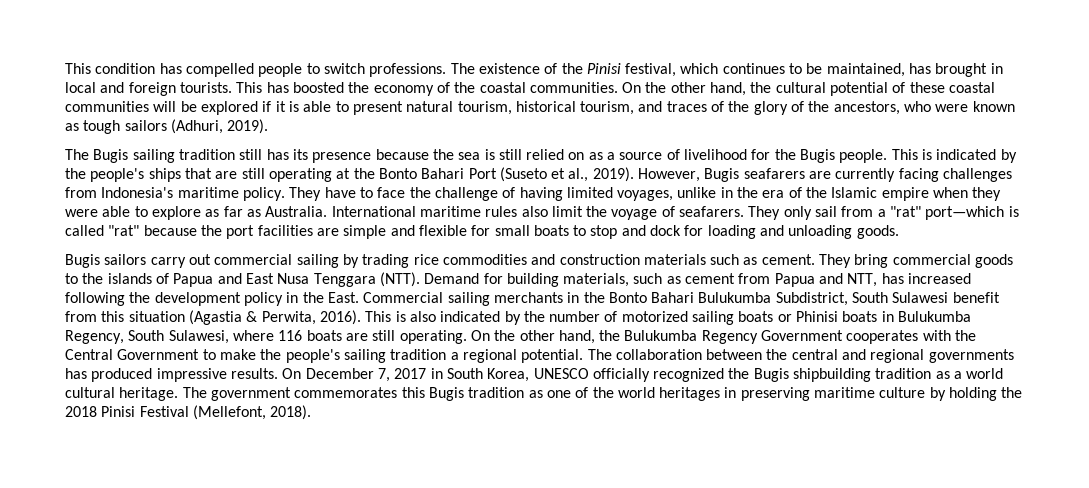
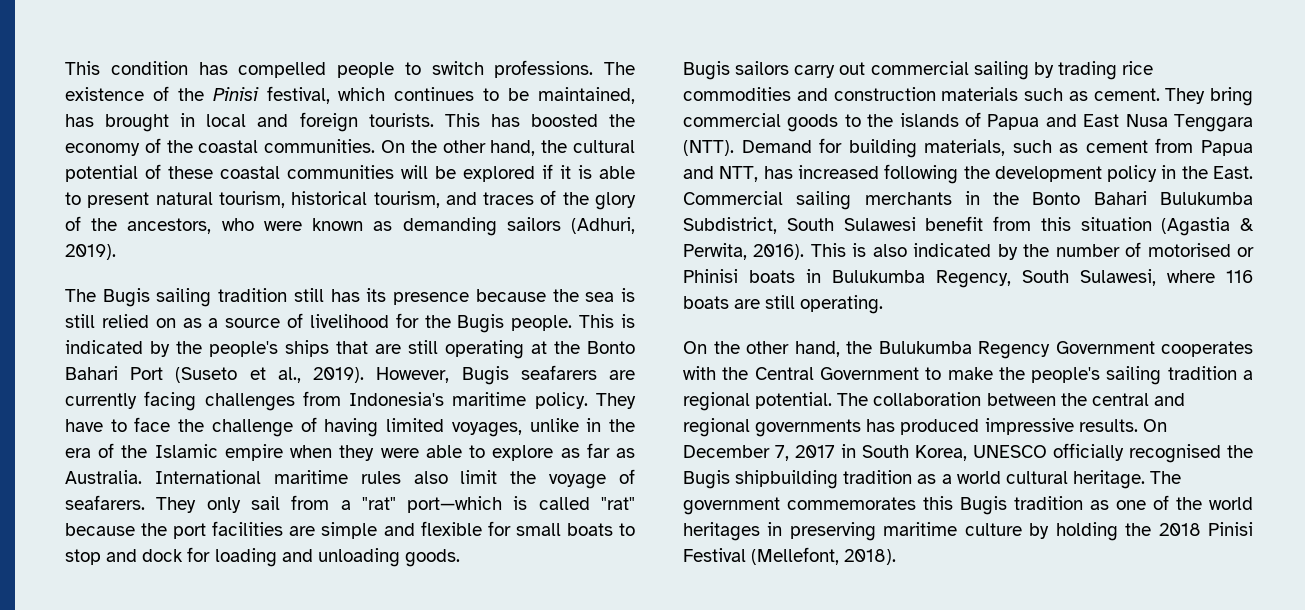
- On the other hand, the cultural potential of these coastal communities will be explored if it is able to present natural tourism, historical tourism, and traces of the glory of the ancestors, who were known as tough sailors (Adhuri, 2019).
+ On the other hand, the cultural potential of these coastal communities will be explored if it is able to present natural tourism, historical tourism, and traces of the glory of the ancestors, who were known as demanding sailors (Adhuri, 2019).
- This is also indicated by the number of motorized sailing boats or Phinisi boats in Bulukumba Regency, South Sulawesi, where 116 boats are still operating. On the other hand, the Bulukumba Regency Government cooperates with the Central Government to make the people's sailing tradition a regional potential.
+ This is also indicated by the number of motorised or Phinisi boats in Bulukumba Regency, South Sulawesi, where 116 boats are still operating.
+ On the other hand, the Bulukumba Regency Government cooperates with the Central Government to make the people's sailing tradition a regional potential.
- On December 7, 2017 in South Korea, UNESCO officially recognized the Bugis shipbuilding tradition as a world cultural heritage.
+ On December 7, 2017 in South Korea, UNESCO officially recognised the Bugis shipbuilding tradition as a world cultural heritage.

